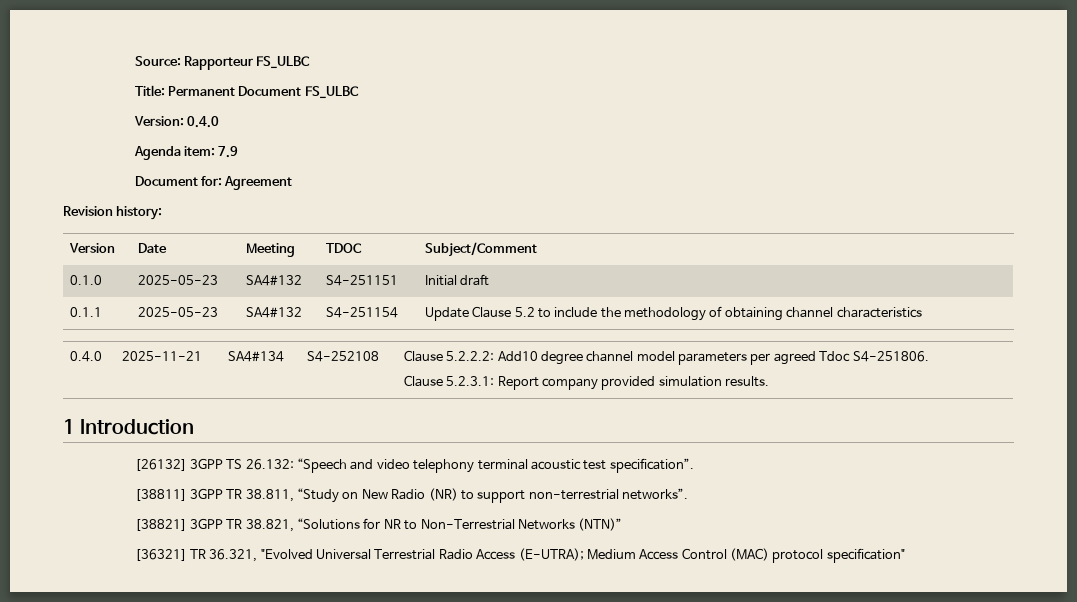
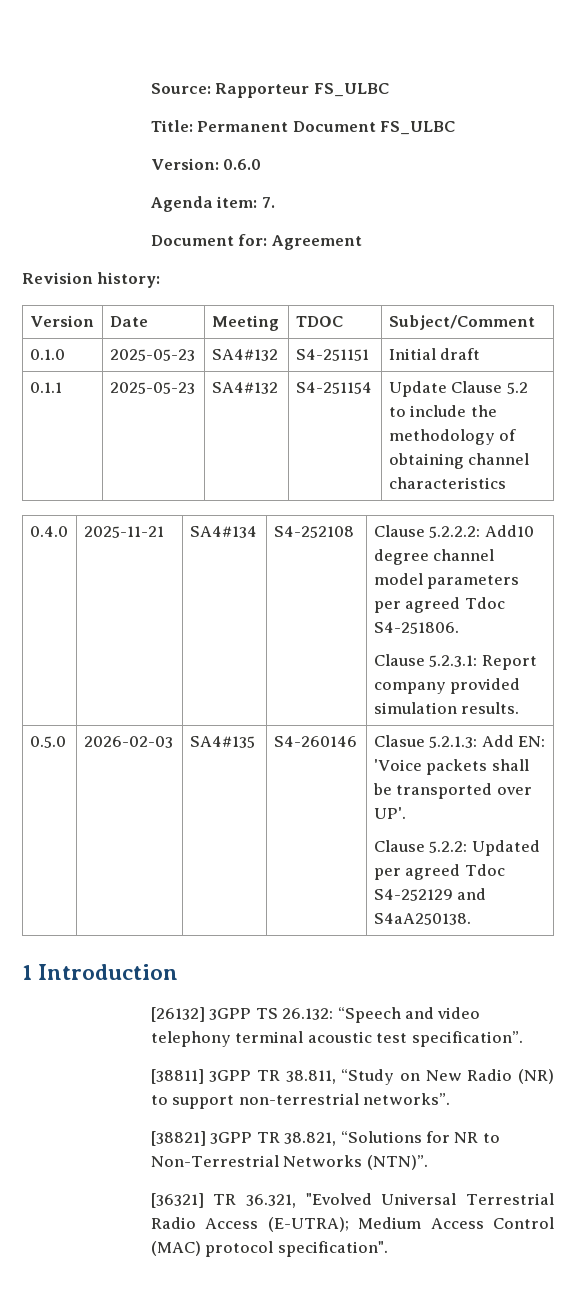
- Version: 0.4.0
+ Version: 0.6.0
- Agenda item: 7.9
+ Agenda item: 7.
+ 0.5.0 | 2026-02-03 | SA4#135 | S4-260146 | Clasue 5.2.1.3: Add EN: 'Voice packets shall be transported over UP'.
+ Clause 5.2.2: Updated per agreed Tdoc S4-252129 and S4aA250138.
- [38821] 3GPP TR 38.821, “Solutions for NR to Non-Terrestrial Networks (NTN)”
+ [38821] 3GPP TR 38.821, “Solutions for NR to Non-Terrestrial Networks (NTN)”.
- [36321] TR 36.321, "Evolved Universal Terrestrial Radio Access (E-UTRA); Medium Access Control (MAC) protocol specification"
+ [36321] TR 36.321, "Evolved Universal Terrestrial Radio Access (E-UTRA); Medium Access Control (MAC) protocol specification".

